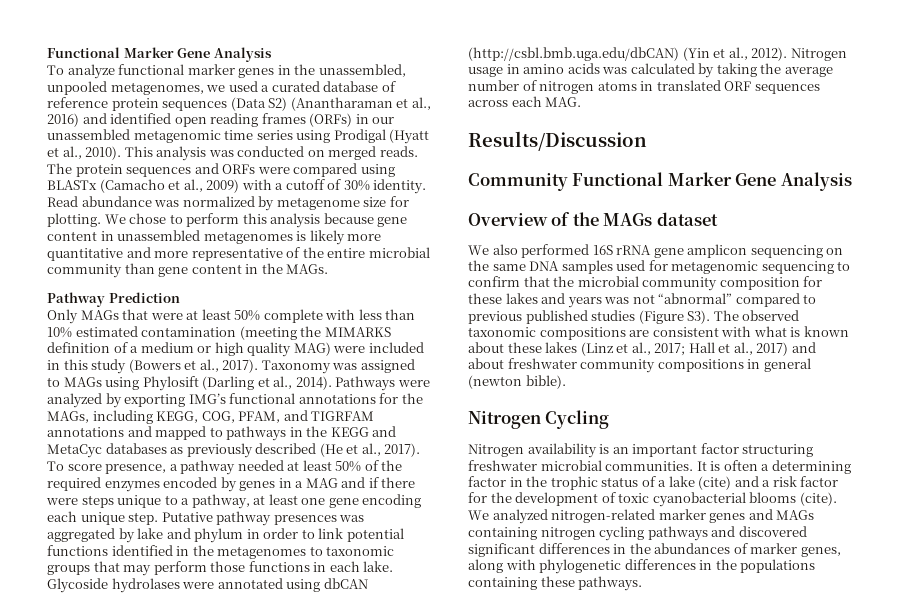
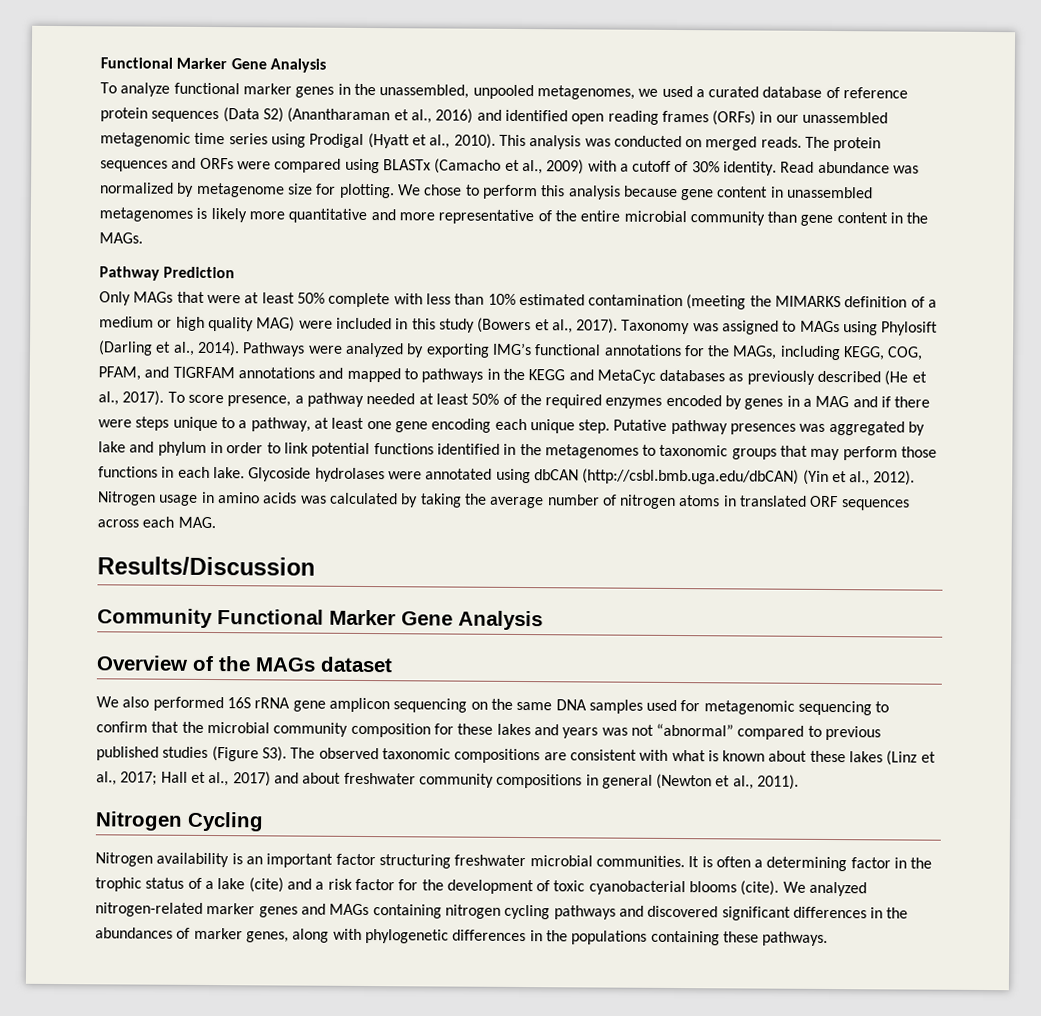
- Hall et al., 2017) and about freshwater community compositions in general (newton bible).
+ Hall et al., 2017) and about freshwater community compositions in general (Newton et al., 2011).

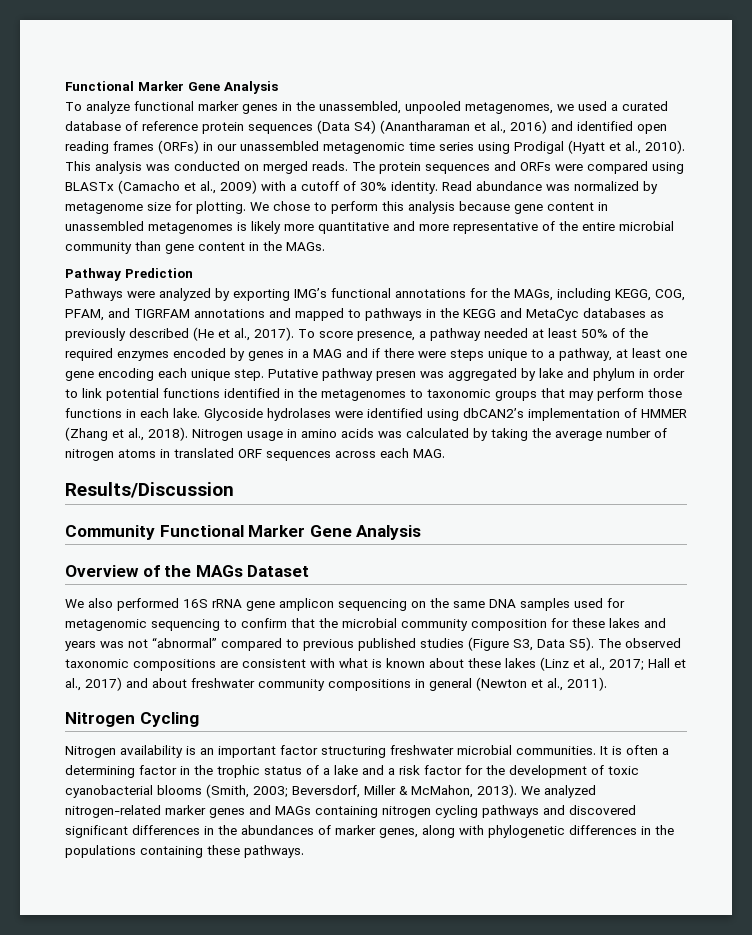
- To analyze functional marker genes in the unassembled, unpooled metagenomes, we used a curated database of reference protein sequences (Data S2) (Anantharaman et al., 2016) and identified open reading frames (ORFs) in our unassembled metagenomic time series using Prodigal (Hyatt et al., 2010).
+ To analyze functional marker genes in the unassembled, unpooled metagenomes, we used a curated database of reference protein sequences (Data S4) (Anantharaman et al., 2016) and identified open reading frames (ORFs) in our unassembled metagenomic time series using Prodigal (Hyatt et al., 2010).
- Only MAGs that were at least 50% complete with less than 10% estimated contamination (meeting the MIMARKS definition of a medium or high quality MAG) were included in this study (Bowers et al., 2017). Taxonomy was assigned to MAGs using Phylosift (Darling et al., 2014).
- Putative pathway presences was aggregated by lake and phylum in order to link potential functions identified in the metagenomes to taxonomic groups that may perform those functions in each lake.
+ Putative pathway presen was aggregated by lake and phylum in order to link potential functions identified in the metagenomes to taxonomic groups that may perform those functions in each lake.
- Glycoside hydrolases were annotated using dbCAN (http://csbl.bmb.uga.edu/dbCAN) (Yin et al., 2012).
+ Glycoside hydrolases were identified using dbCAN2’s implementation of HMMER (Zhang et al., 2018).
- Overview of the MAGs dataset
+ Overview of the MAGs Dataset
- We also performed 16S rRNA gene amplicon sequencing on the same DNA samples used for metagenomic sequencing to confirm that the microbial community composition for these lakes and years was not “abnormal” compared to previous published studies (Figure S3). The observed taxonomic compositions are consistent with what is known about these lakes (Linz et al., 2017;
+ We also performed 16S rRNA gene amplicon sequencing on the same DNA samples used for metagenomic sequencing to confirm that the microbial community composition for these lakes and years was not “abnormal” compared to previous published studies (Figure S3, Data S5). The observed taxonomic compositions are consistent with what is known about these lakes (Linz et al., 2017;
- It is often a determining factor in the trophic status of a lake (cite) and a risk factor for the development of toxic cyanobacterial blooms (cite).
+ It is often a determining factor in the trophic status of a lake and a risk factor for the development of toxic cyanobacterial blooms (Smith, 2003; Beversdorf, Miller & McMahon, 2013).

